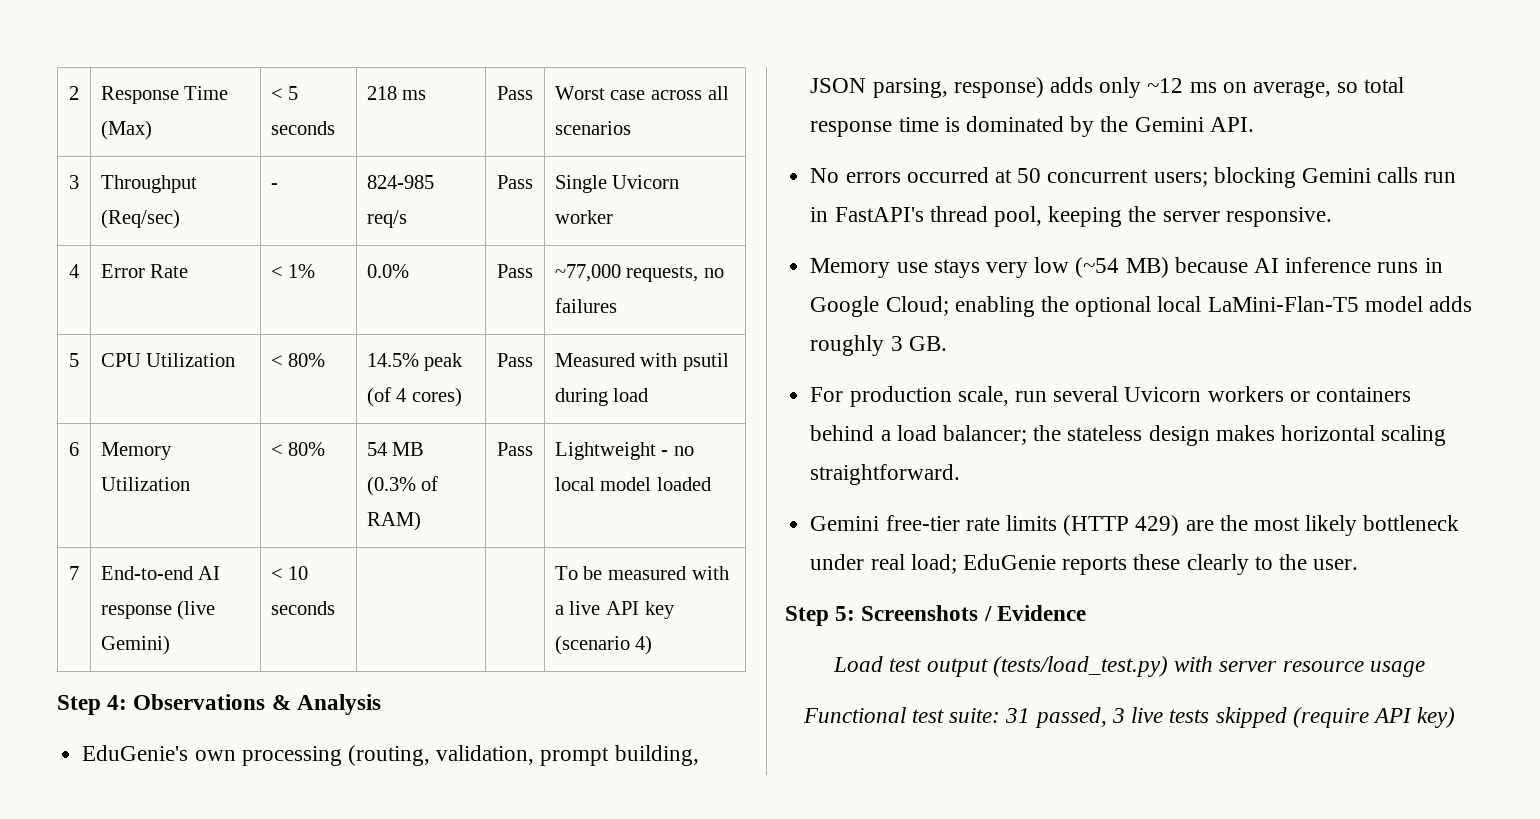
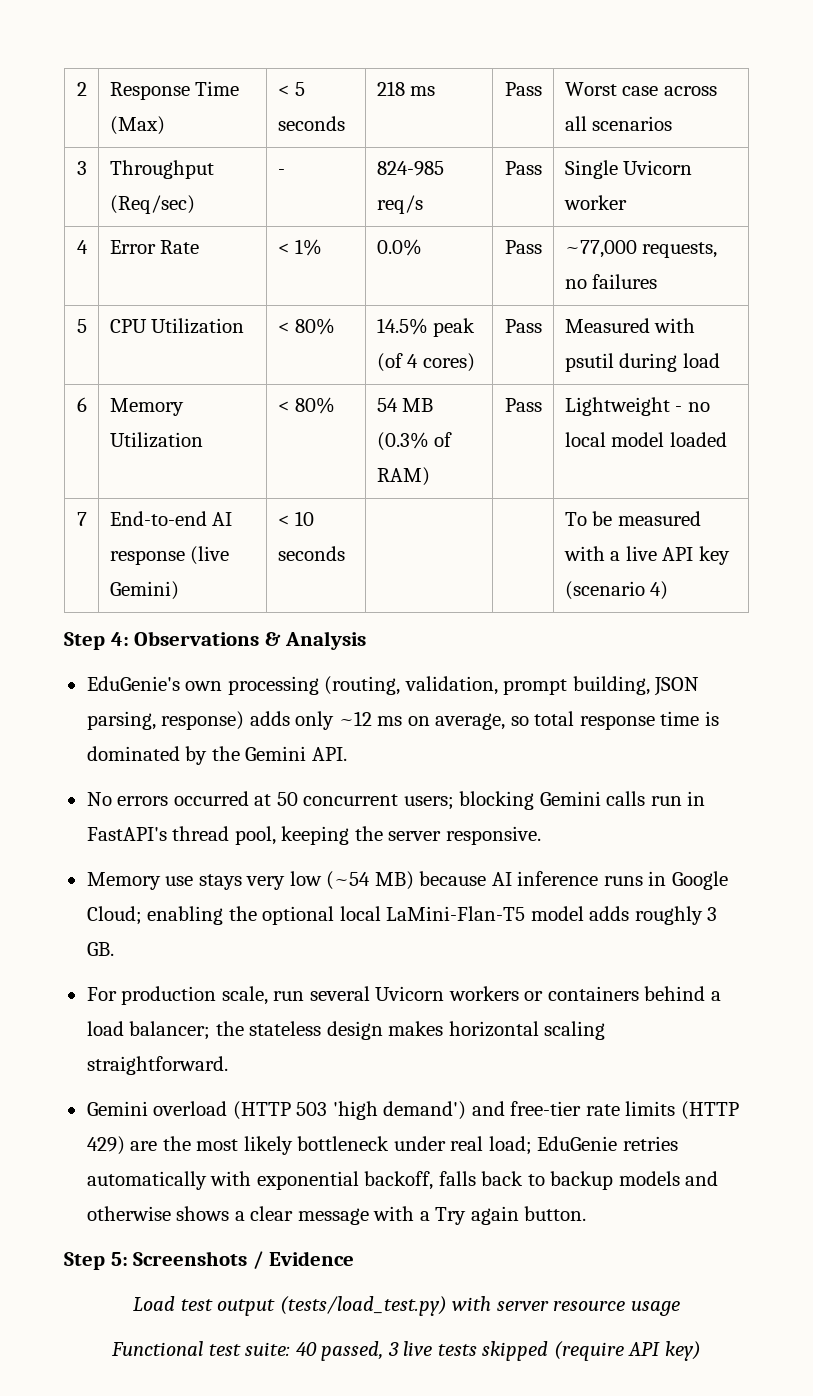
- Gemini free-tier rate limits (HTTP 429) are the most likely bottleneck under real load; EduGenie reports these clearly to the user.
+ Gemini overload (HTTP 503 'high demand') and free-tier rate limits (HTTP 429) are the most likely bottleneck under real load; EduGenie retries automatically with exponential backoff, falls back to backup models and otherwise shows a clear message with a Try again button.
- Functional test suite: 31 passed, 3 live tests skipped (require API key)
+ Functional test suite: 40 passed, 3 live tests skipped (require API key)

